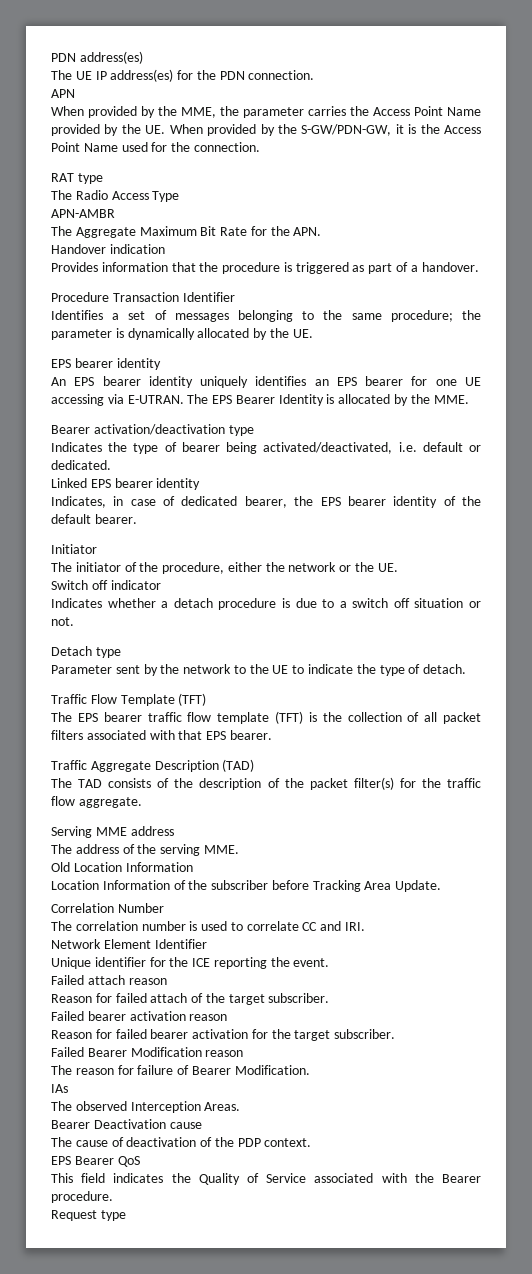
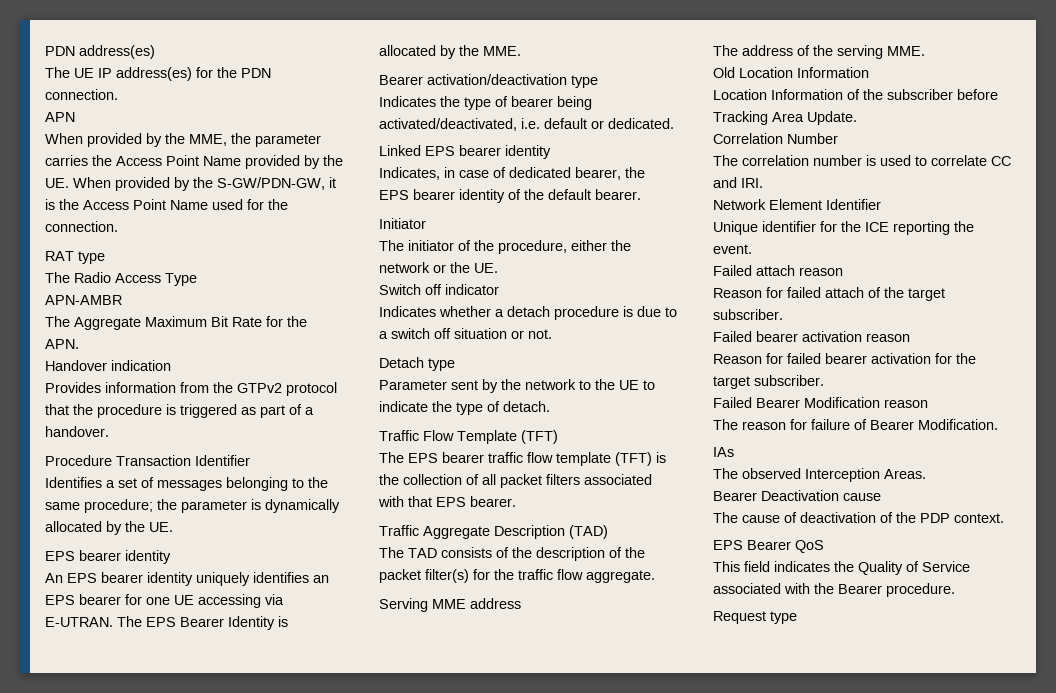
- Provides information that the procedure is triggered as part of a handover.
+ Provides information from the GTPv2 protocol that the procedure is triggered as part of a handover.

